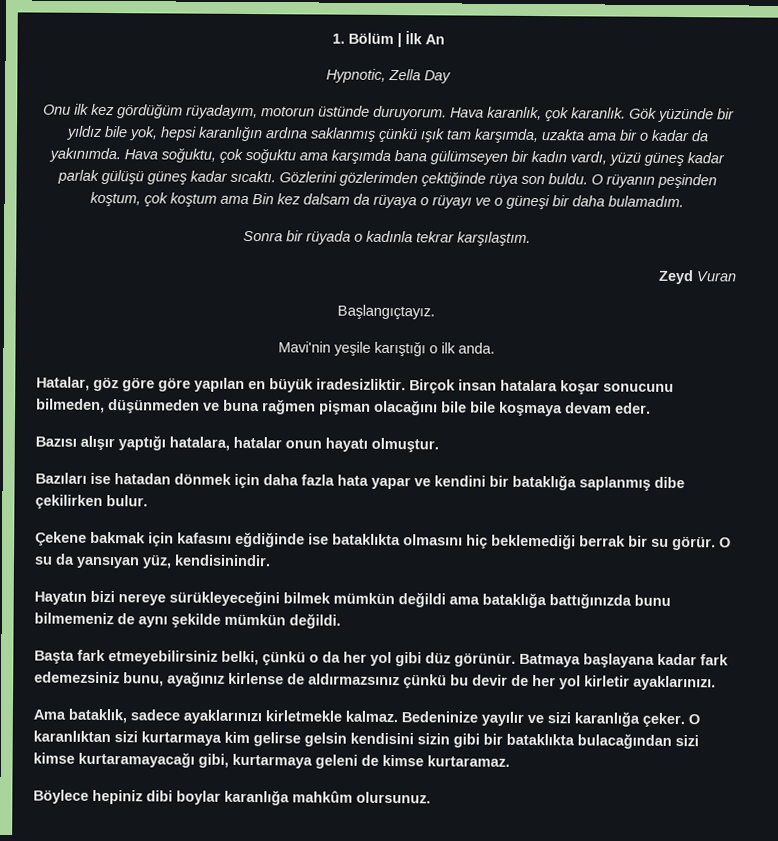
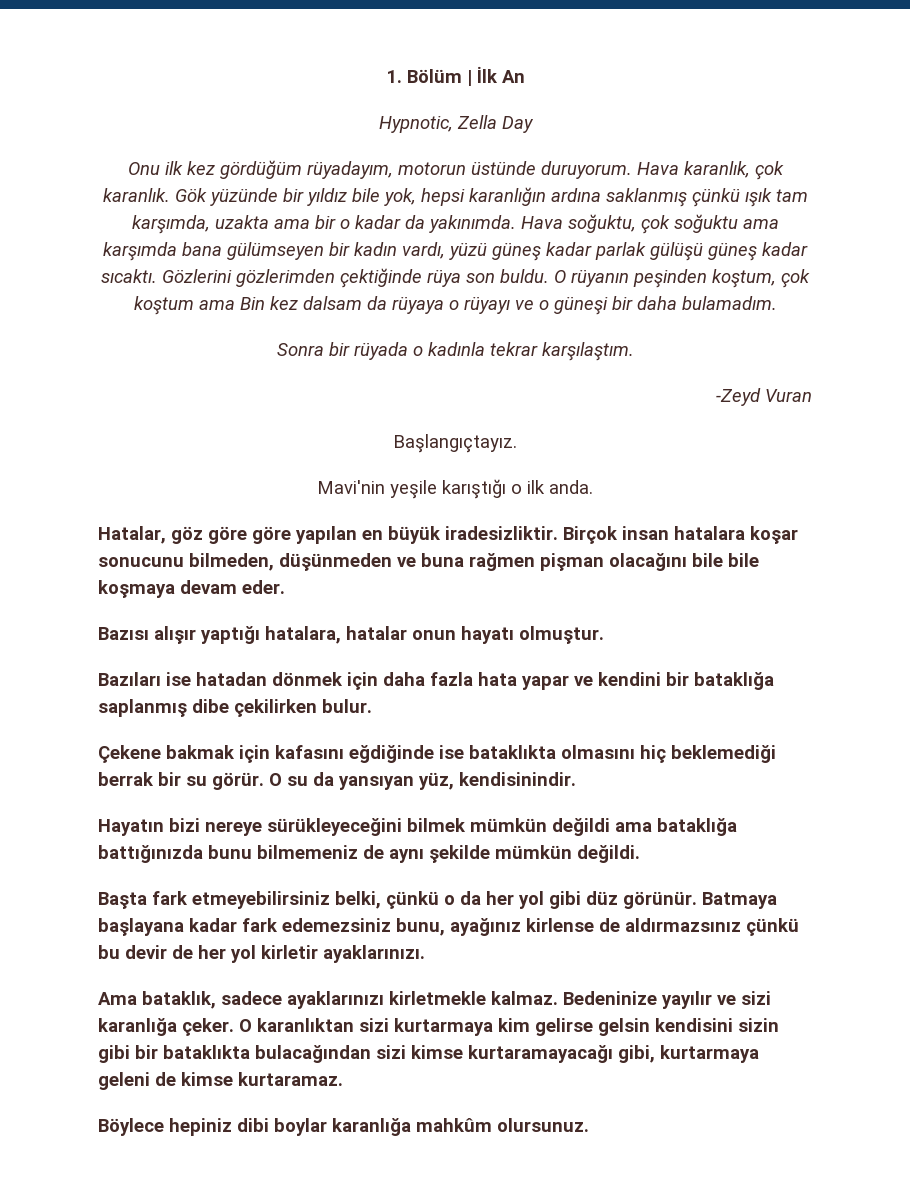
- Zeyd Vuran
+ -Zeyd Vuran

